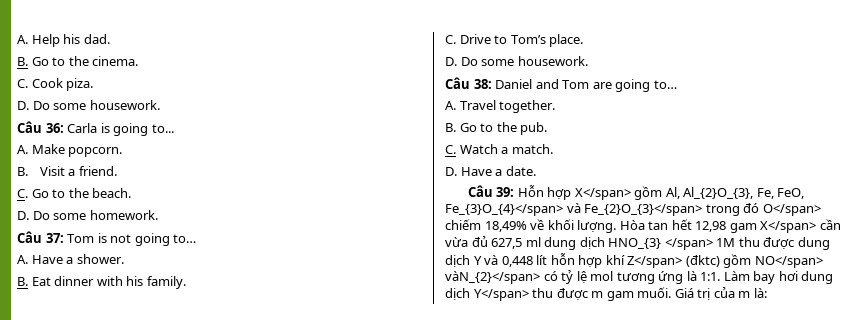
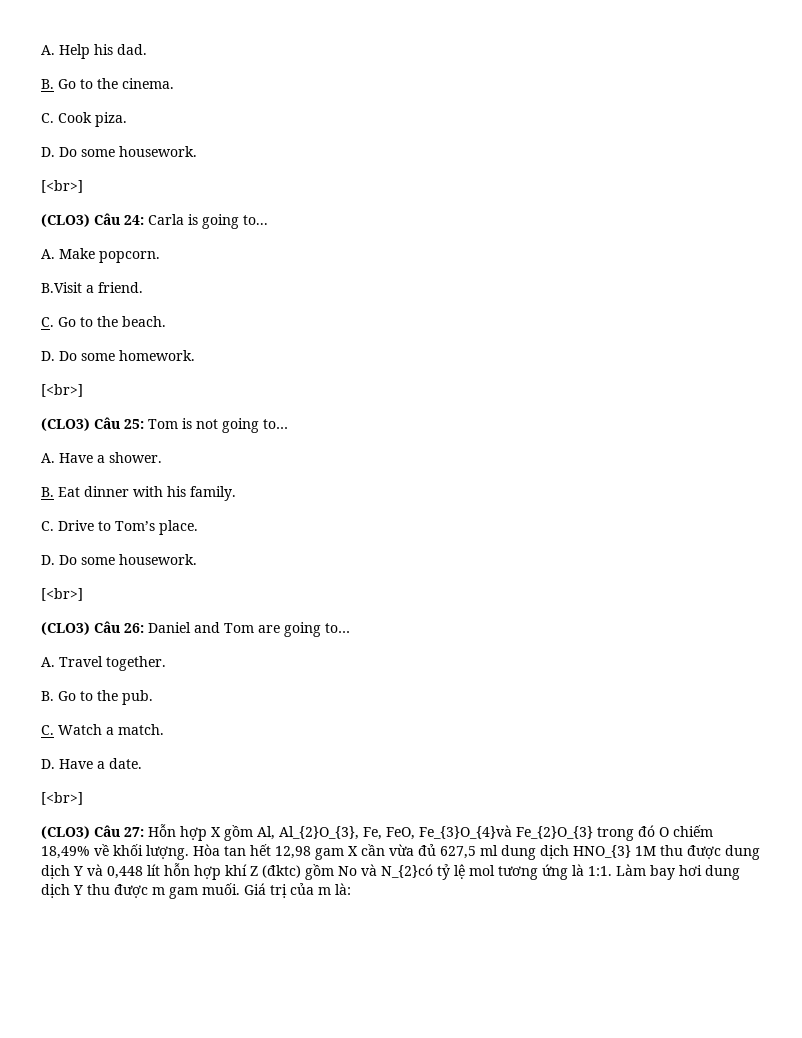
  C. Cook piza.
  D. Do some housework.
- Câu 36: Carla is going to...
+ [<br>]
+ (CLO3) Câu 24: Carla is going to...
- B. Visit a friend.
+ B.Visit a friend.
  D. Do some homework.
- Câu 37: Tom is not going to…
+ [<br>]
+ (CLO3) Câu 25: Tom is not going to…
  C. Drive to Tom’s place.
  D. Do some housework.
- Câu 38: Daniel and Tom are going to…
+ [<br>]
+ (CLO3) Câu 26: Daniel and Tom are going to…
  D. Have a date.
- Câu 39: Hỗn hợp X</span> gồm Al, Al_{2}O_{3}, Fe, FeO, Fe_{3}O_{4}</span> và Fe_{2}O_{3}</span> trong đó O</span> chiếm 18,49% về khối lượng.
+ [<br>]
+ (CLO3) Câu 27: Hỗn hợp X gồm Al, Al_{2}O_{3}, Fe, FeO, Fe_{3}O_{4}và Fe_{2}O_{3} trong đó O chiếm 18,49% về khối lượng.
- Hòa tan hết 12,98 gam X</span> cần vừa đủ 627,5 ml dung dịch HNO_{3} </span> 1M thu được dung dịch Y và 0,448 lít hỗn hợp khí Z</span> (đktc) gồm NO</span> vàN_{2}</span> có tỷ lệ mol tương ứng là 1:1.
+ Hòa tan hết 12,98 gam X cần vừa đủ 627,5 ml dung dịch HNO_{3} 1M thu được dung dịch Y và 0,448 lít hỗn hợp khí Z (đktc) gồm No và N_{2}có tỷ lệ mol tương ứng là 1:1.
- Làm bay hơi dung dịch Y</span> thu được m gam muối.
+ Làm bay hơi dung dịch Y thu được m gam muối.

